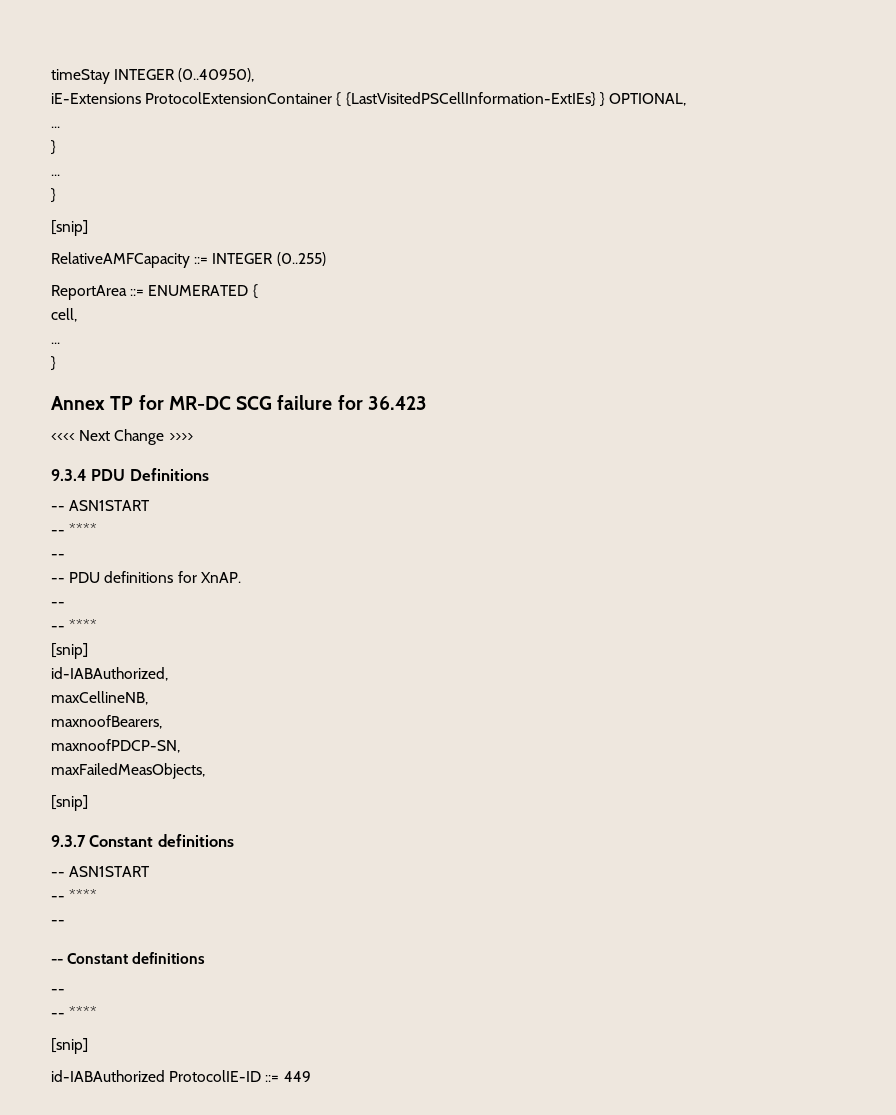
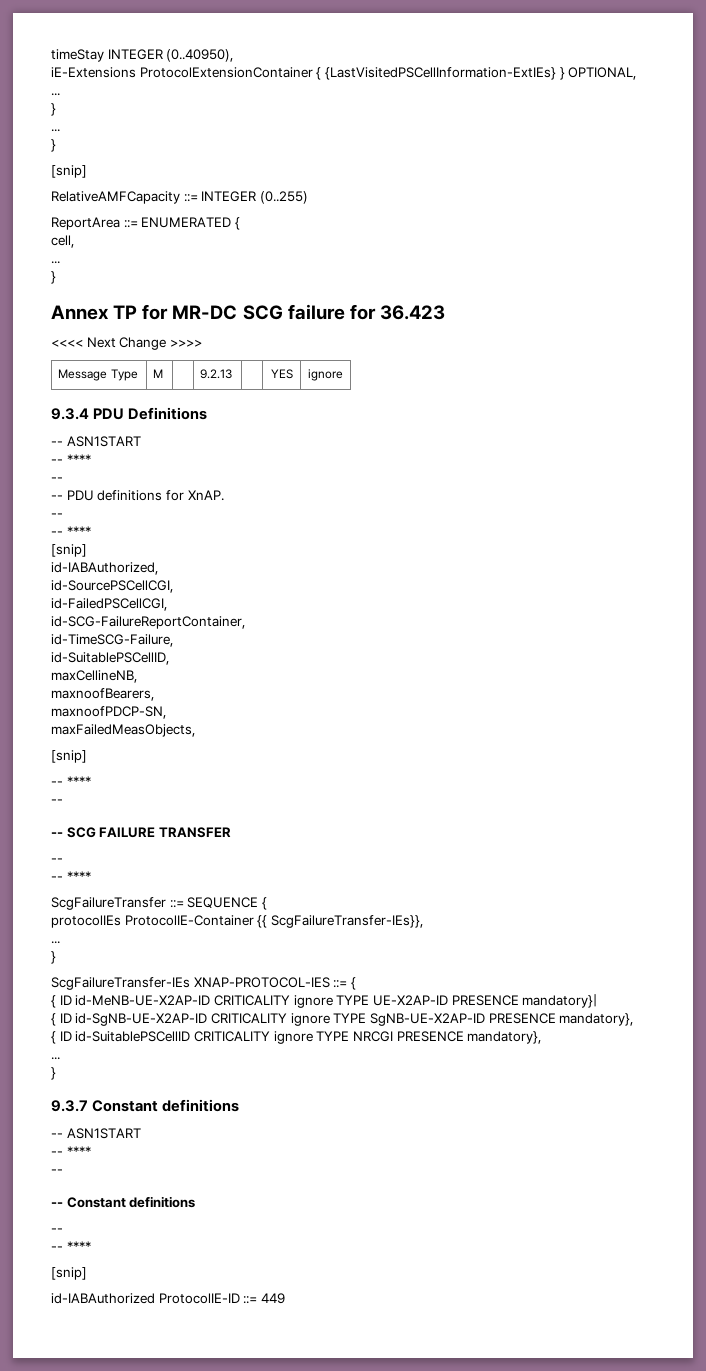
+ Message Type | M | | 9.2.13 | | YES | ignore
+ id-SourcePSCellCGI,
+ id-FailedPSCellCGI,
+ id-SCG-FailureReportContainer,
+ id-TimeSCG-Failure,
+ id-SuitablePSCellID,
  maxFailedMeasObjects,
  [snip]
+ -- ****
+ --
+ -- SCG FAILURE TRANSFER
+ --
+ -- ****
+ ScgFailureTransfer ::= SEQUENCE {
+ protocolIEs ProtocolIE-Container {{ ScgFailureTransfer-IEs}},
+ ...
+ }
+ ScgFailureTransfer-IEs XNAP-PROTOCOL-IES ::= {
+ { ID id-MeNB-UE-X2AP-ID CRITICALITY ignore TYPE UE-X2AP-ID PRESENCE mandatory}|
+ { ID id-SgNB-UE-X2AP-ID CRITICALITY ignore TYPE SgNB-UE-X2AP-ID PRESENCE mandatory},
+ { ID id-SuitablePSCellID CRITICALITY ignore TYPE NRCGI PRESENCE mandatory},
+ ...
+ }

